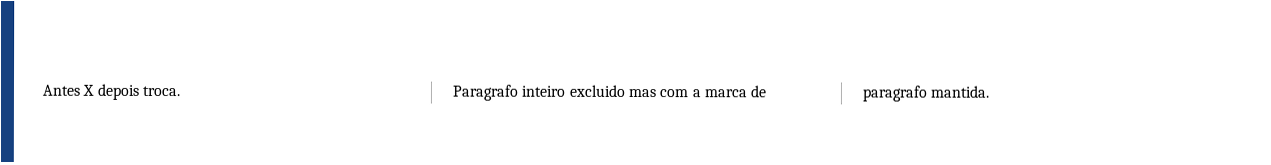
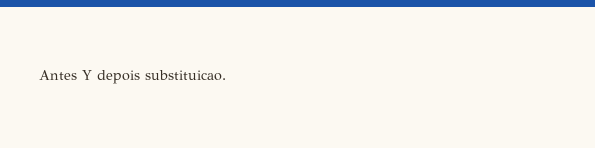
- Antes X depois troca.
- Paragrafo inteiro excluido mas com a marca de paragrafo mantida.
+ Antes Y depois substituicao.

